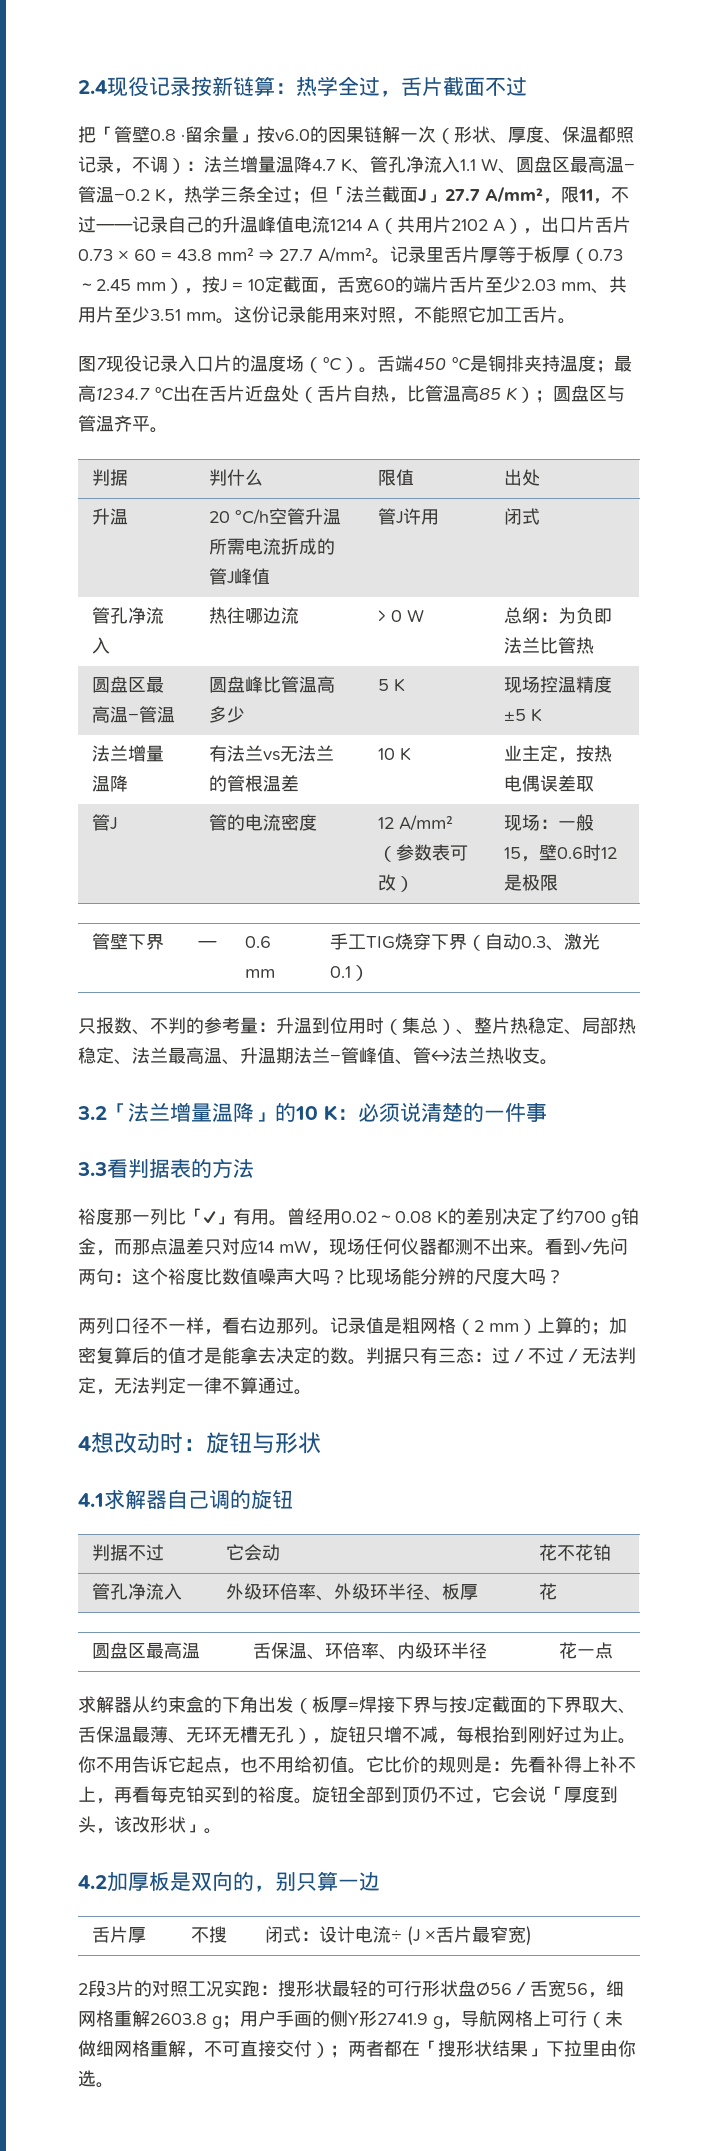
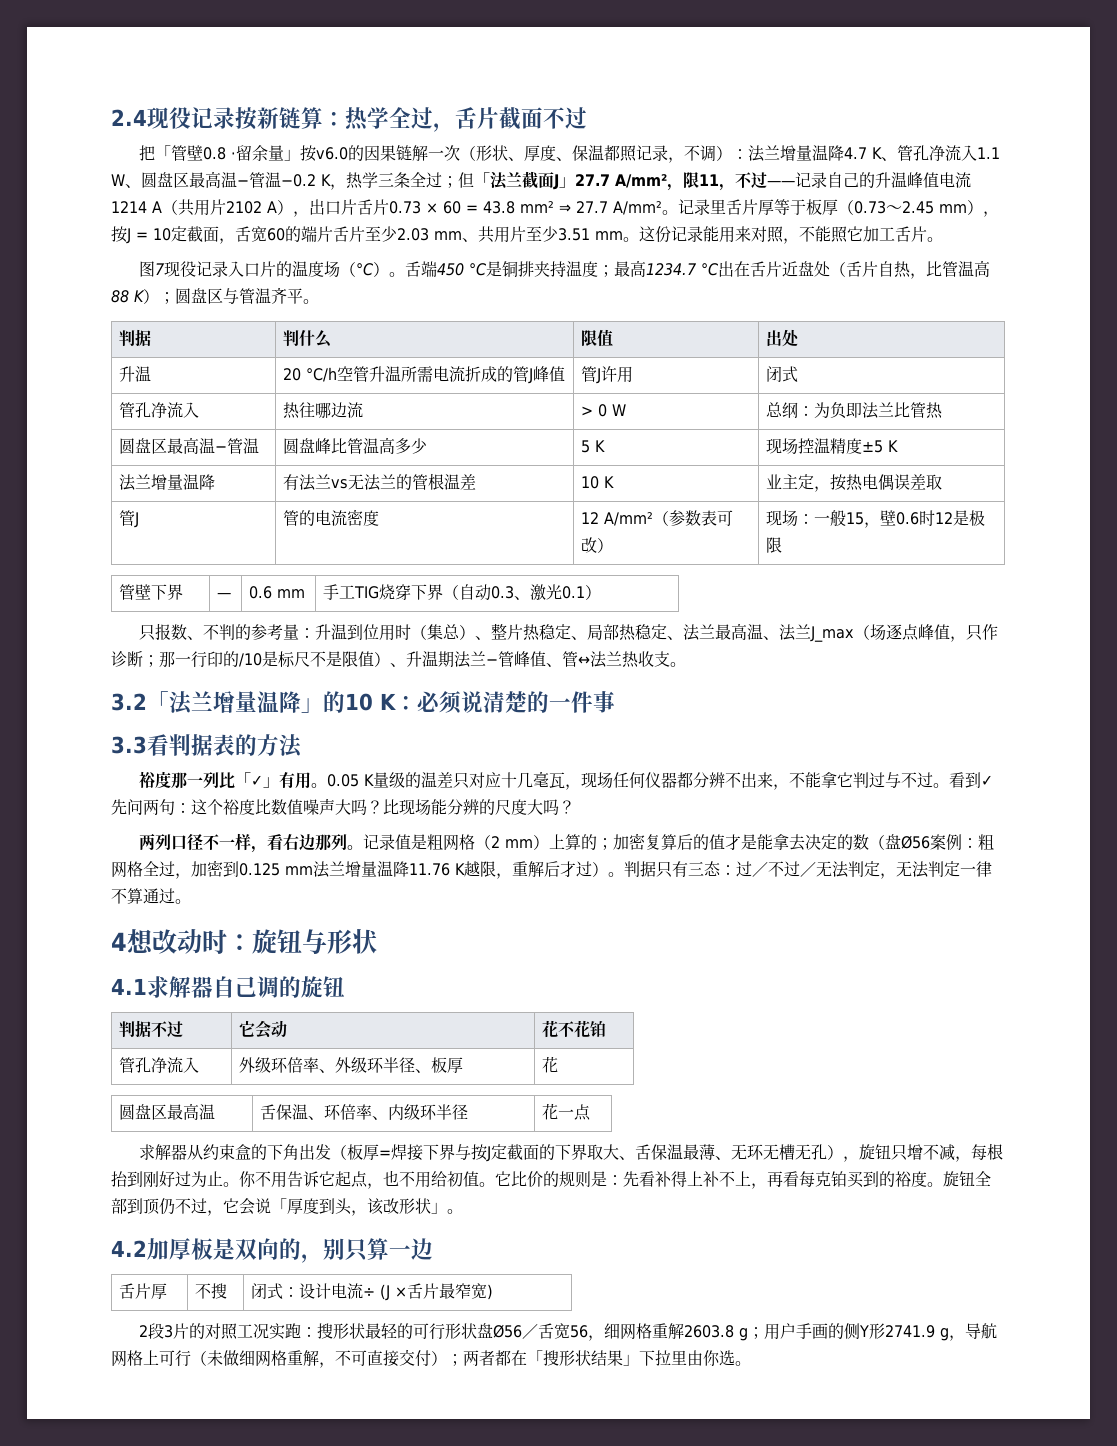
- 舌端450 °C是铜排夹持温度；最高1234.7 °C出在舌片近盘处（舌片自热，比管温高85 K）；圆盘区与管温齐平。
+ 舌端450 °C是铜排夹持温度；最高1234.7 °C出在舌片近盘处（舌片自热，比管温高88 K）；圆盘区与管温齐平。
- 只报数、不判的参考量：升温到位用时（集总）、整片热稳定、局部热稳定、法兰最高温、升温期法兰−管峰值、管↔法兰热收支。
+ 只报数、不判的参考量：升温到位用时（集总）、整片热稳定、局部热稳定、法兰最高温、法兰J_max（场逐点峰值，只作诊断；那一行印的/10是标尺不是限值）、升温期法兰−管峰值、管↔法兰热收支。
- 曾经用0.02～0.08 K的差别决定了约700 g铂金，而那点温差只对应14 mW，现场任何仪器都测不出来。
+ 0.05 K量级的温差只对应十几毫瓦，现场任何仪器都分辨不出来，不能拿它判过与不过。
- 记录值是粗网格（2 mm）上算的；加密复算后的值才是能拿去决定的数。
+ 记录值是粗网格（2 mm）上算的；加密复算后的值才是能拿去决定的数（盘Ø56案例：粗网格全过，加密到0.125 mm法兰增量温降11.76 K越限，重解后才过）。

